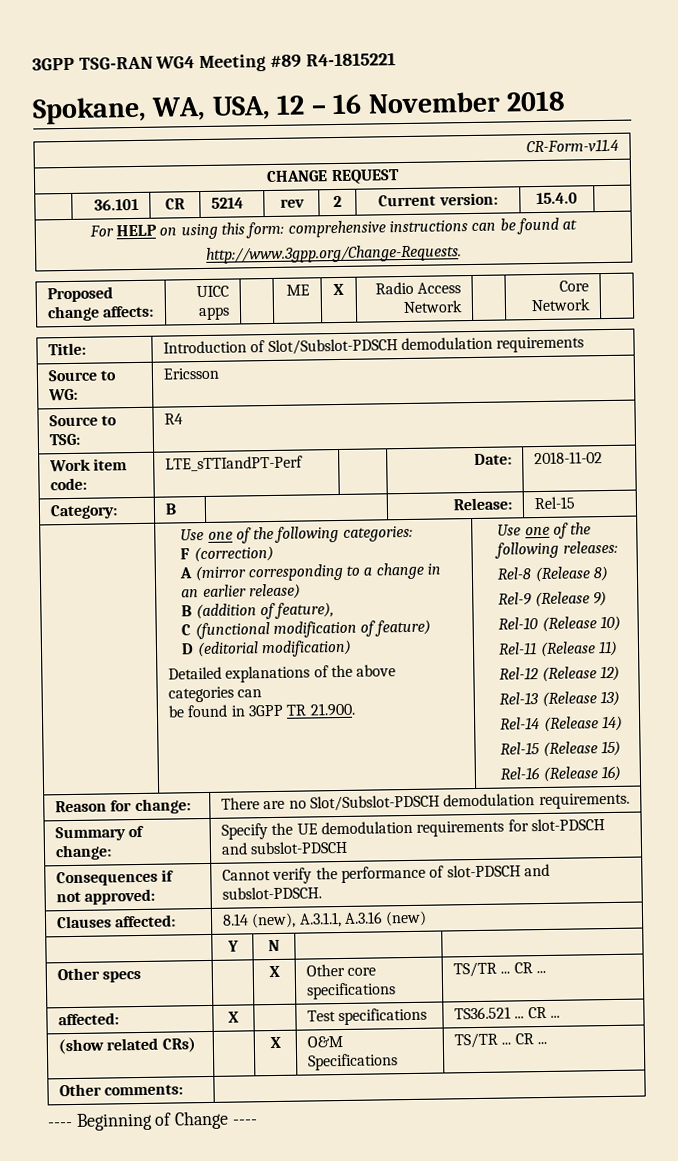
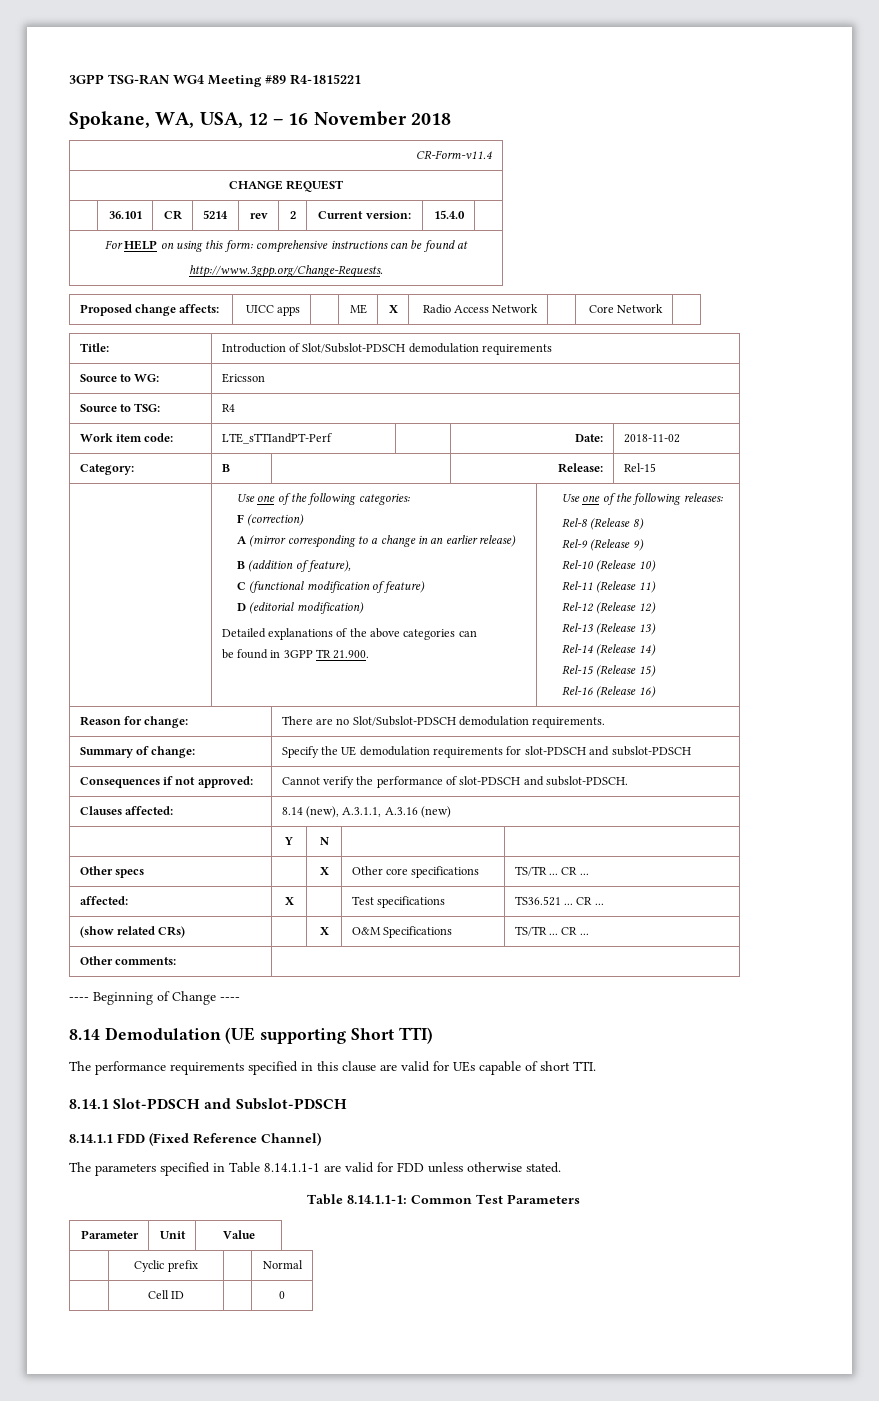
+ 8.14 Demodulation (UE supporting Short TTI)
+ The performance requirements specified in this clause are valid for UEs capable of short TTI.
+ 8.14.1 Slot-PDSCH and Subslot-PDSCH
+ 8.14.1.1 FDD (Fixed Reference Channel)
+ The parameters specified in Table 8.14.1.1-1 are valid for FDD unless otherwise stated.
+ Table 8.14.1.1-1: Common Test Parameters
+ Parameter | Unit | Value
+ | Cyclic prefix | | Normal
+ | Cell ID | | 0

